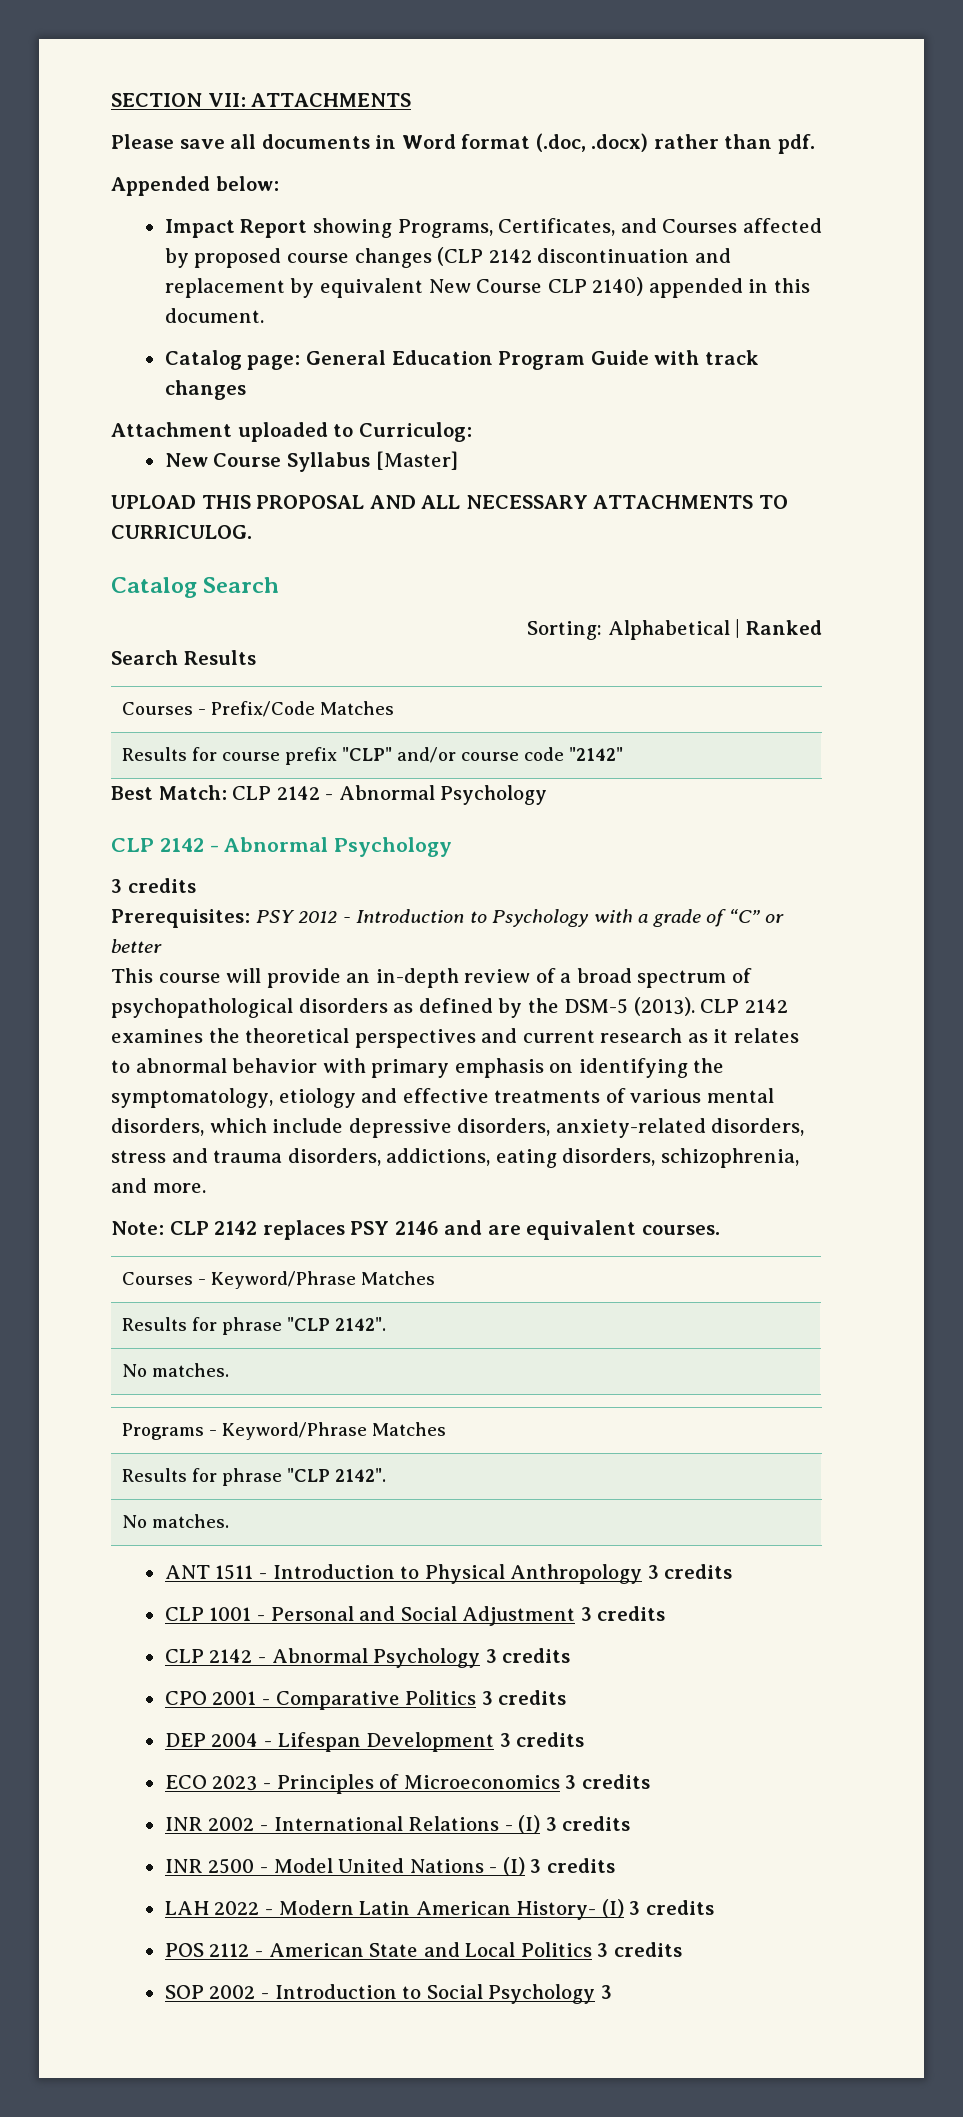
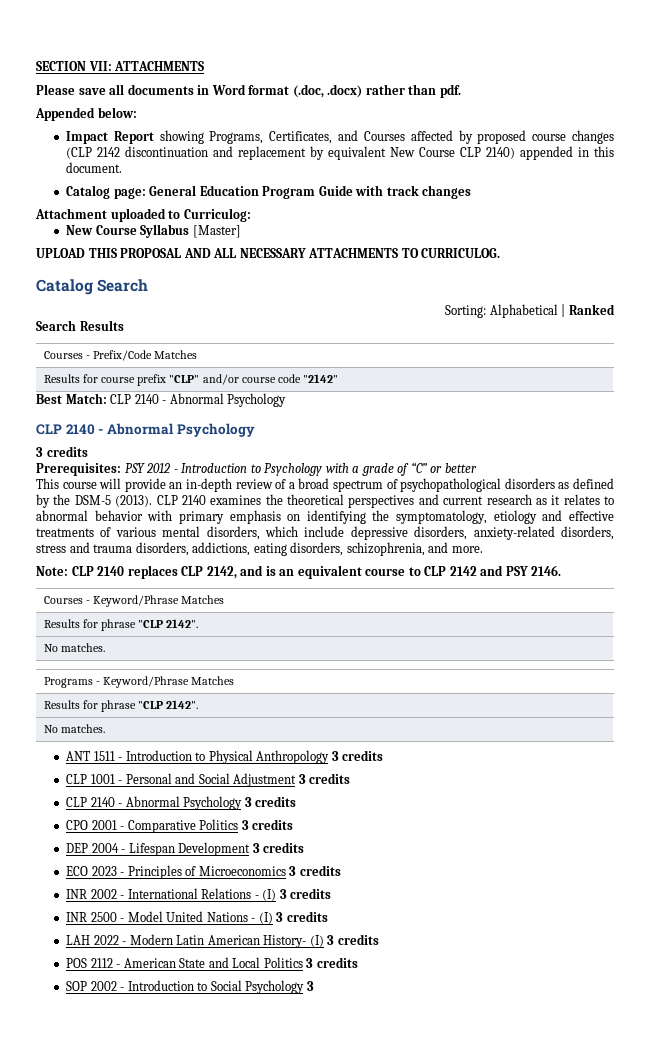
- Best Match: CLP 2142 - Abnormal Psychology
- CLP 2142 - Abnormal Psychology
+ Best Match: CLP 2140 - Abnormal Psychology
+ CLP 2140 - Abnormal Psychology
- CLP 2142 examines the theoretical perspectives and current research as it relates to abnormal behavior with primary emphasis on identifying the symptomatology, etiology and effective treatments of various mental disorders, which include depressive disorders, anxiety-related disorders, stress and trauma disorders, addictions, eating disorders, schizophrenia, and more.
+ CLP 2140 examines the theoretical perspectives and current research as it relates to abnormal behavior with primary emphasis on identifying the symptomatology, etiology and effective treatments of various mental disorders, which include depressive disorders, anxiety-related disorders, stress and trauma disorders, addictions, eating disorders, schizophrenia, and more.
- Note: CLP 2142 replaces PSY 2146 and are equivalent courses.
+ Note: CLP 2140 replaces CLP 2142, and is an equivalent course to CLP 2142 and PSY 2146.
- CLP 2142 - Abnormal Psychology 3 credits
+ CLP 2140 - Abnormal Psychology 3 credits

